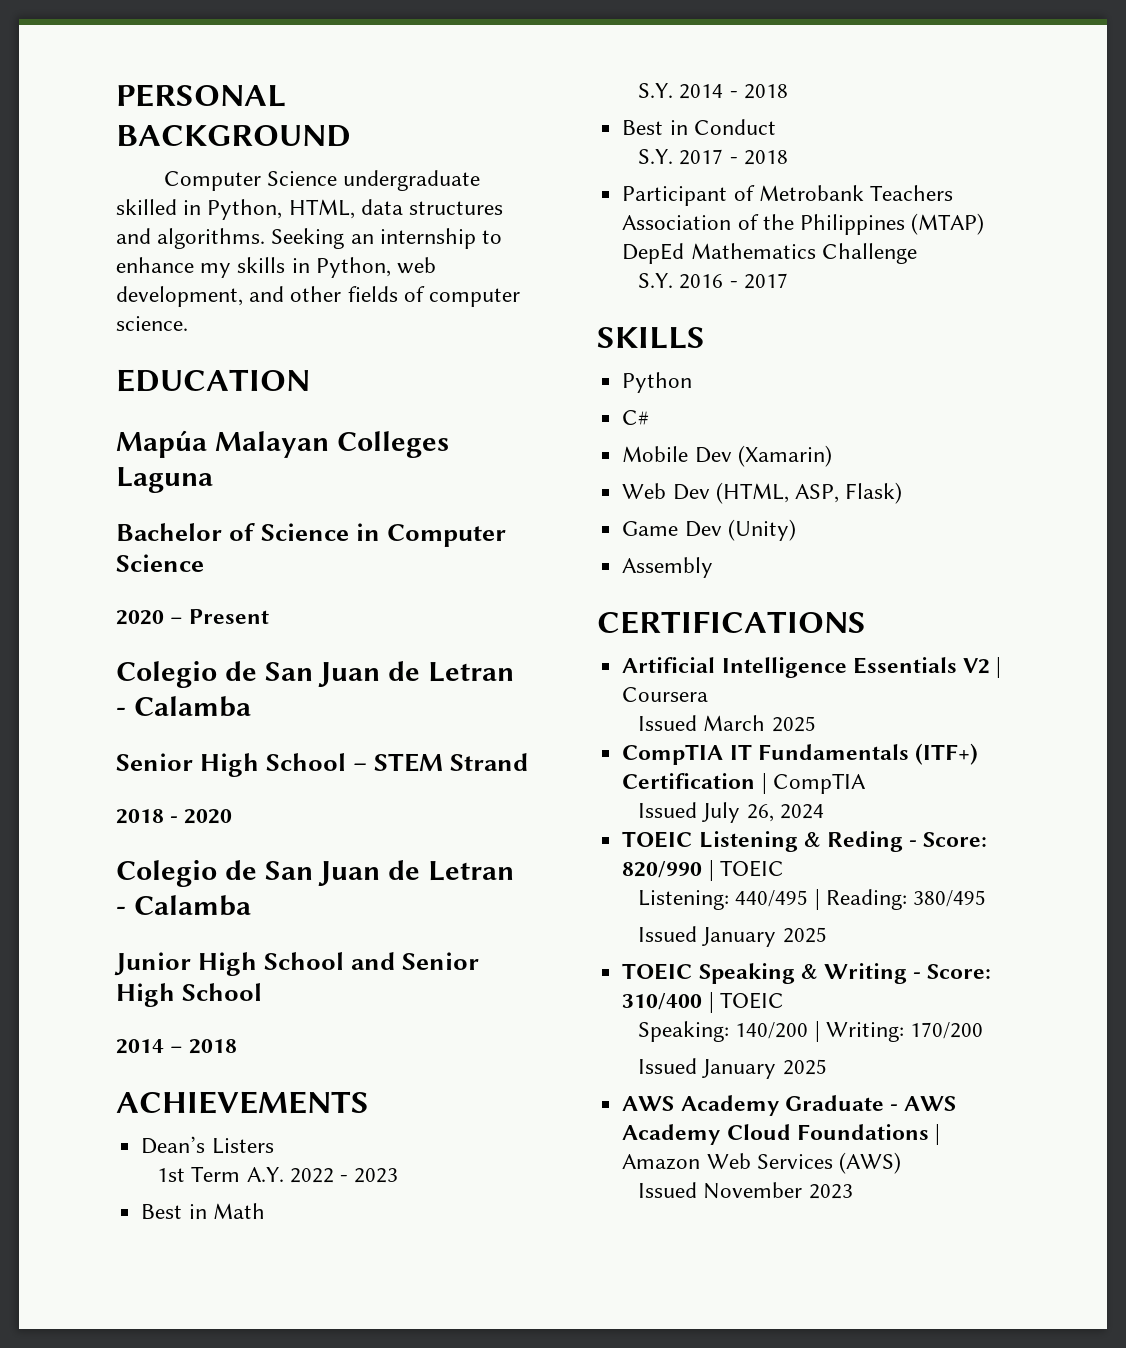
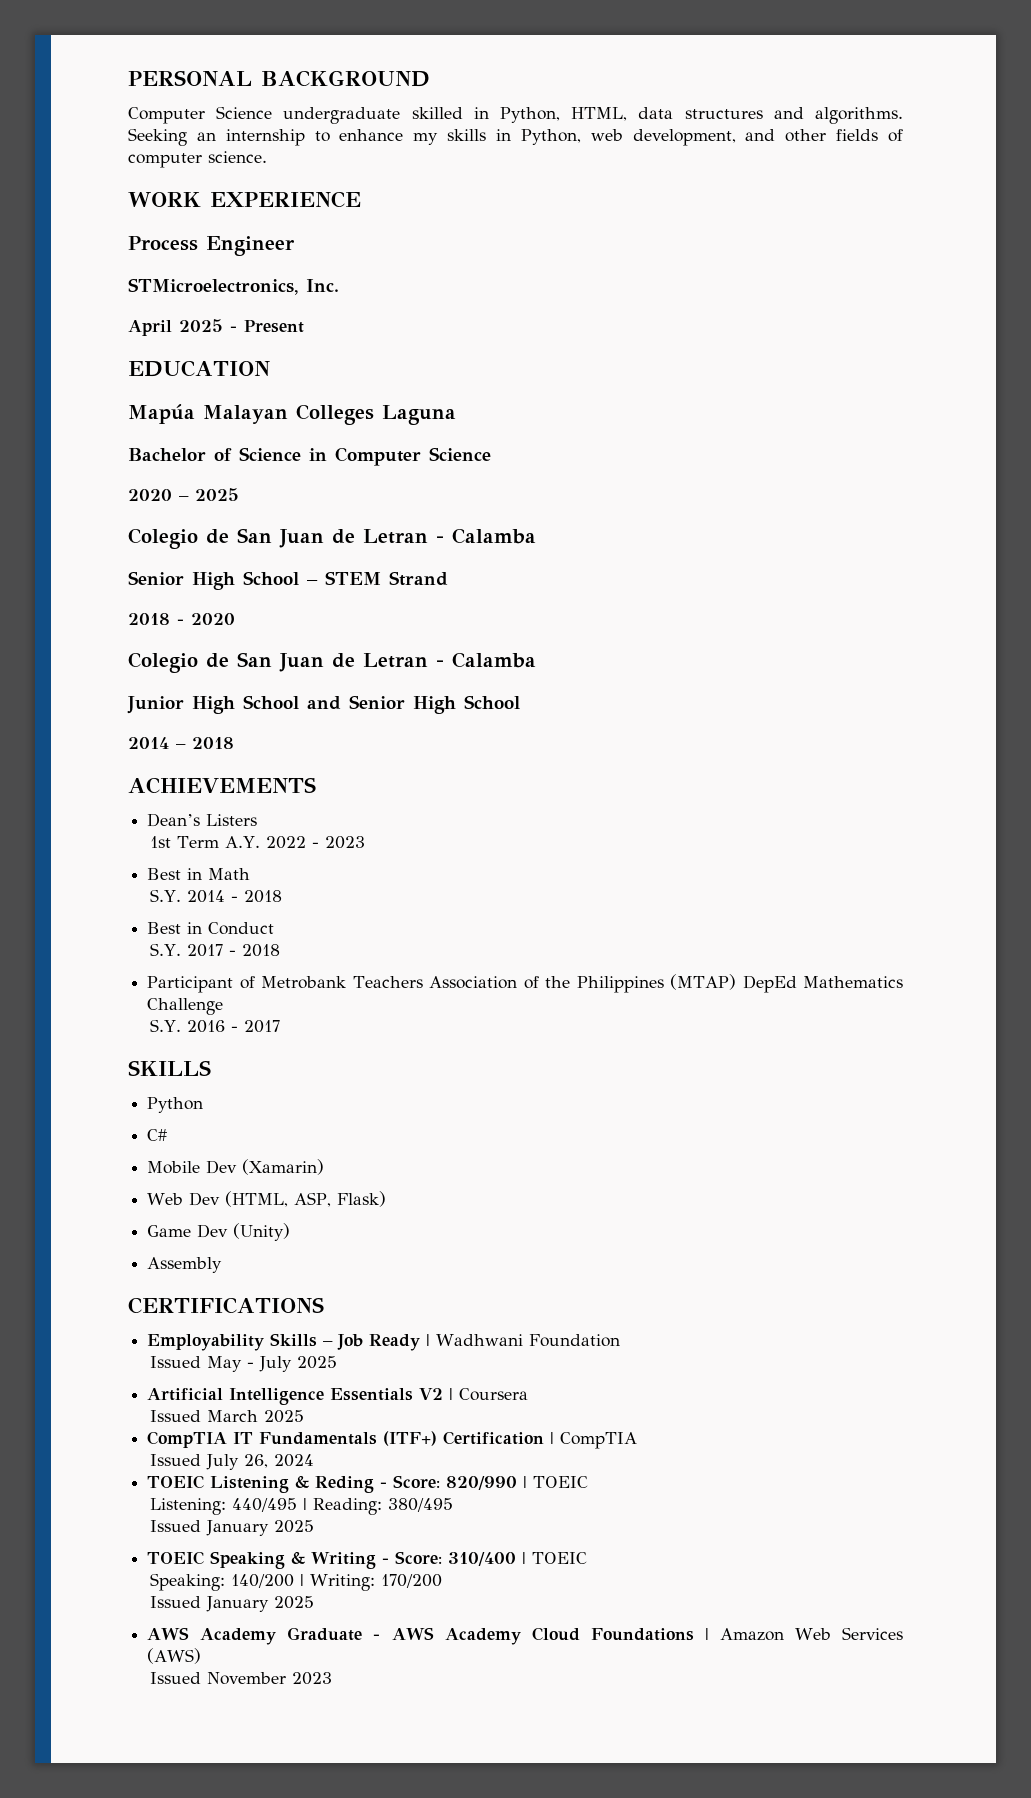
+ WORK EXPERIENCE
+ Process Engineer
+ STMicroelectronics, Inc.
+ April 2025 - Present
- 2020 – Present
+ 2020 – 2025
+ Employability Skills – Job Ready | Wadhwani Foundation
+ Issued May - July 2025

